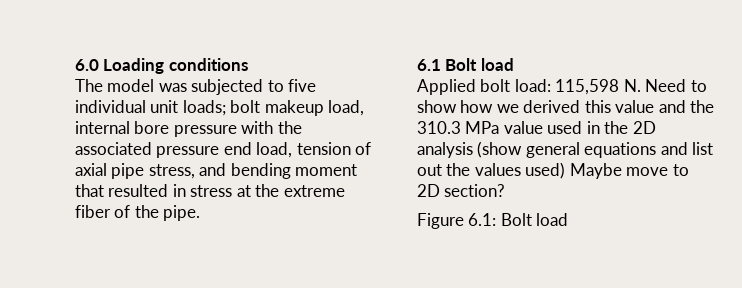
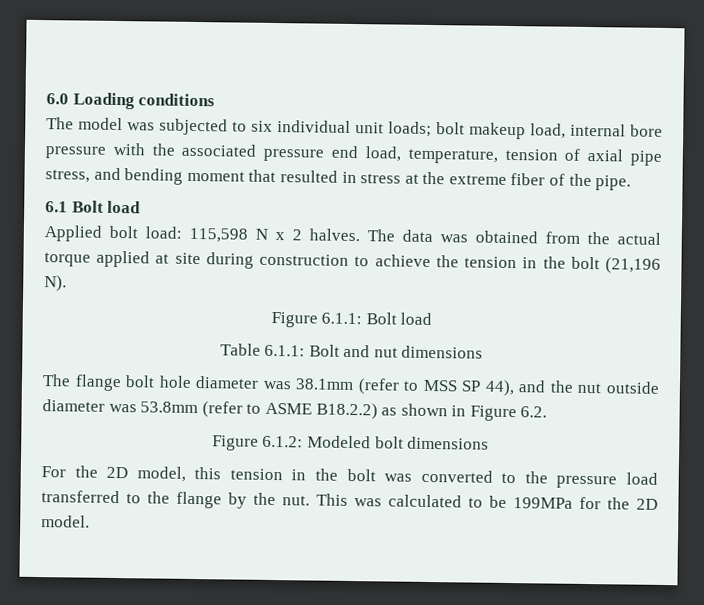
- The model was subjected to five individual unit loads; bolt makeup load, internal bore pressure with the associated pressure end load, tension of axial pipe stress, and bending moment that resulted in stress at the extreme fiber of the pipe.
+ The model was subjected to six individual unit loads; bolt makeup load, internal bore pressure with the associated pressure end load, temperature, tension of axial pipe stress, and bending moment that resulted in stress at the extreme fiber of the pipe.
- Applied bolt load: 115,598 N. Need to show how we derived this value and the 310.3 MPa value used in the 2D analysis (show general equations and list out the values used) Maybe move to 2D section?
- Figure 6.1: Bolt load
+ Applied bolt load: 115,598 N x 2 halves. The data was obtained from the actual torque applied at site during construction to achieve the tension in the bolt (21,196 N).
+ Figure 6.1.1: Bolt load
+ Table 6.1.1: Bolt and nut dimensions
+ The flange bolt hole diameter was 38.1mm (refer to MSS SP 44), and the nut outside diameter was 53.8mm (refer to ASME B18.2.2) as shown in Figure 6.2.
+ Figure 6.1.2: Modeled bolt dimensions
+ For the 2D model, this tension in the bolt was converted to the pressure load transferred to the flange by the nut. This was calculated to be 199MPa for the 2D model.

